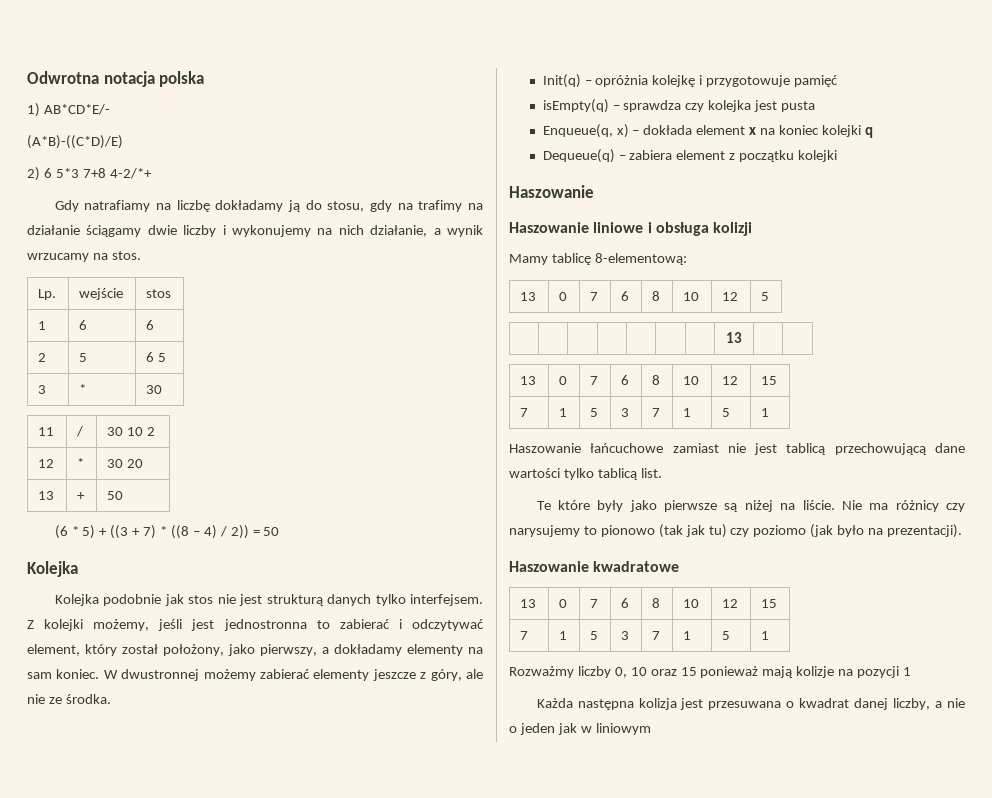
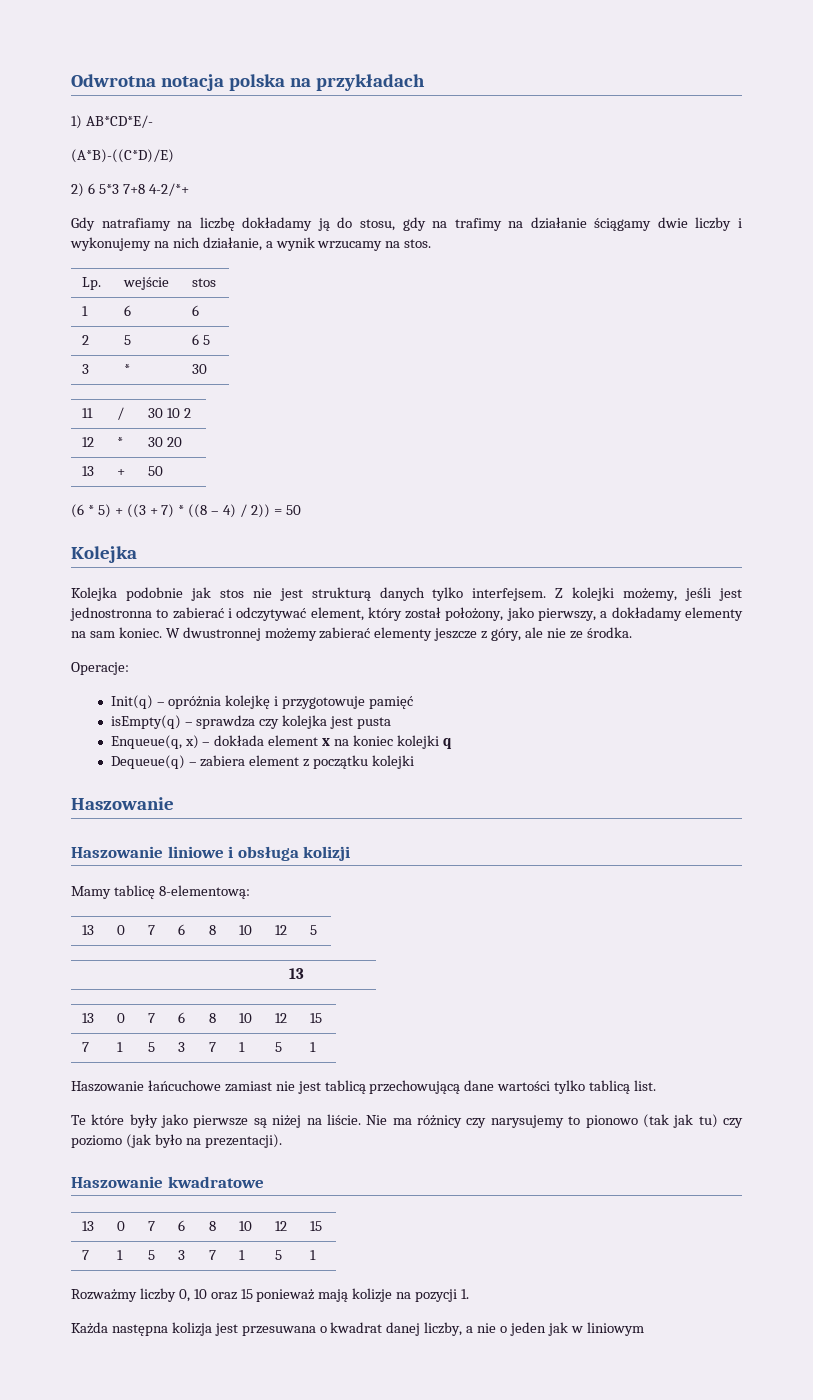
- Odwrotna notacja polska
+ Odwrotna notacja polska na przykładach
+ Operacje:
- Rozważmy liczby 0, 10 oraz 15 ponieważ mają kolizje na pozycji 1
+ Rozważmy liczby 0, 10 oraz 15 ponieważ mają kolizje na pozycji 1.

